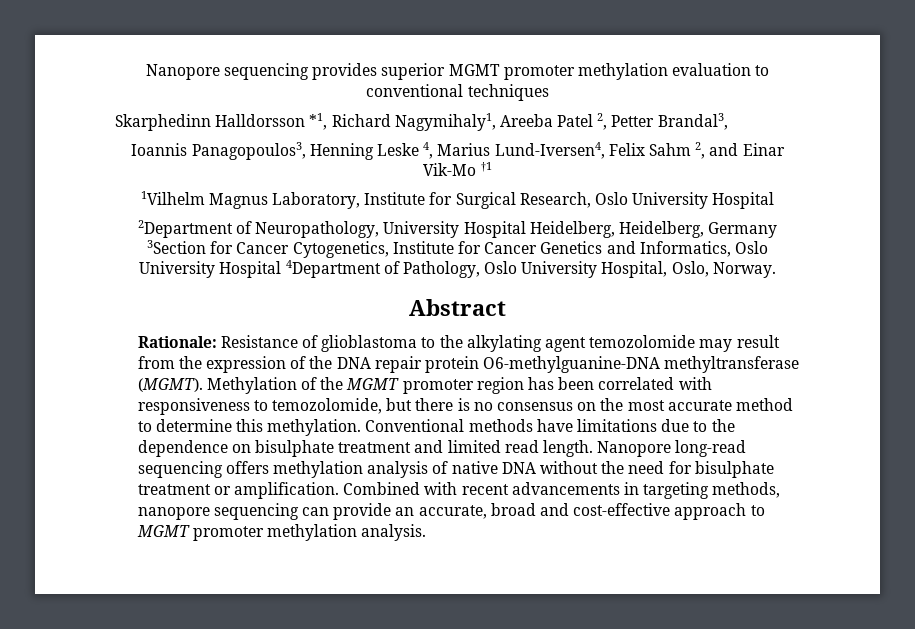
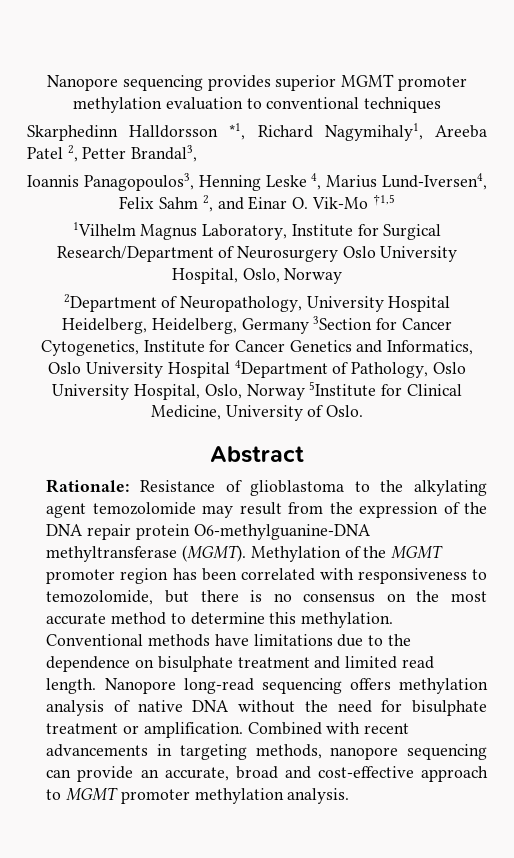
- Ioannis Panagopoulos3, Henning Leske 4, Marius Lund-Iversen4, Felix Sahm 2, and Einar Vik-Mo †1
+ Ioannis Panagopoulos3, Henning Leske 4, Marius Lund-Iversen4, Felix Sahm 2, and Einar O. Vik-Mo †1,5
- 1Vilhelm Magnus Laboratory, Institute for Surgical Research, Oslo University Hospital
+ 1Vilhelm Magnus Laboratory, Institute for Surgical Research/Department of Neurosurgery Oslo University Hospital, Oslo, Norway
- 2Department of Neuropathology, University Hospital Heidelberg, Heidelberg, Germany 3Section for Cancer Cytogenetics, Institute for Cancer Genetics and Informatics, Oslo University Hospital 4Department of Pathology, Oslo University Hospital, Oslo, Norway.
+ 2Department of Neuropathology, University Hospital Heidelberg, Heidelberg, Germany 3Section for Cancer Cytogenetics, Institute for Cancer Genetics and Informatics, Oslo University Hospital 4Department of Pathology, Oslo University Hospital, Oslo, Norway 5Institute for Clinical Medicine, University of Oslo.

